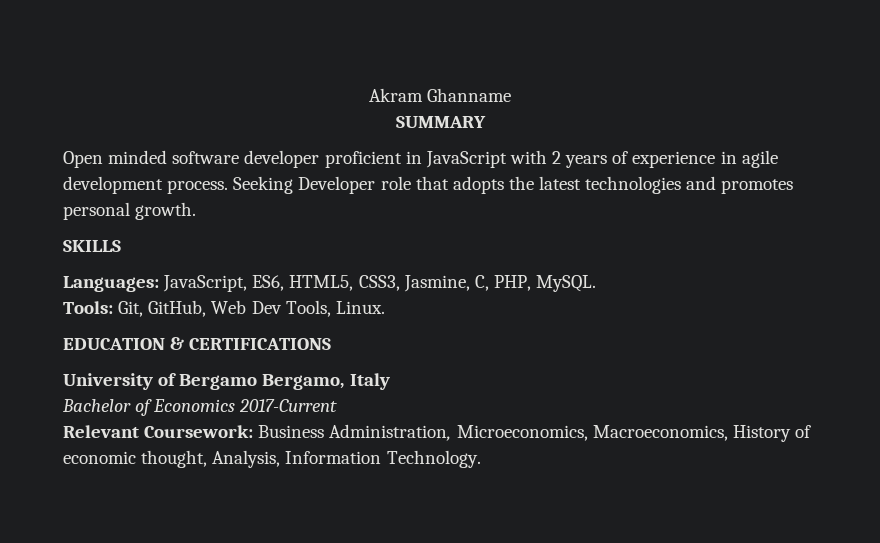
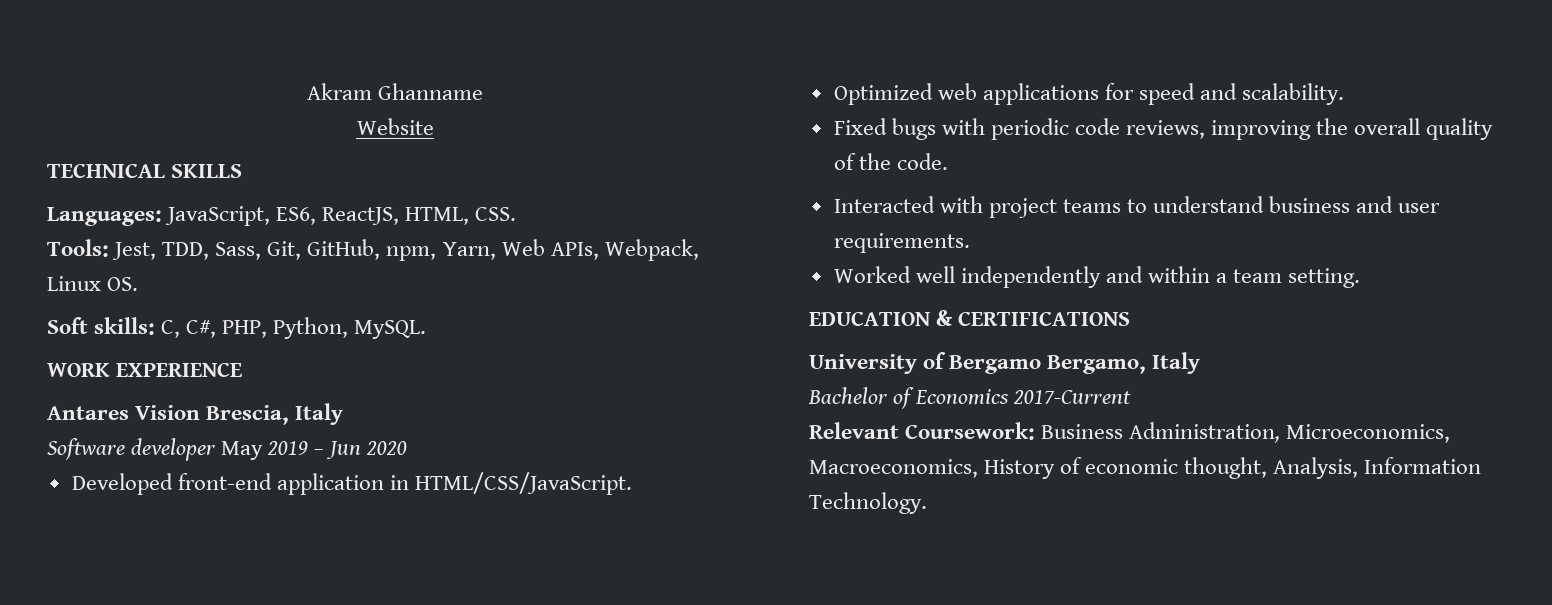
- SUMMARY
- Open minded software developer proficient in JavaScript with 2 years of experience in agile development process. Seeking Developer role that adopts the latest technologies and promotes personal growth.
- SKILLS
- Languages: JavaScript, ES6, HTML5, CSS3, Jasmine, C, PHP, MySQL.
- Tools: Git, GitHub, Web Dev Tools, Linux.
+ Website
+ TECHNICAL SKILLS
+ Languages: JavaScript, ES6, ReactJS, HTML, CSS.
+ Tools: Jest, TDD, Sass, Git, GitHub, npm, Yarn, Web APIs, Webpack, Linux OS.
+ Soft skills: C, C#, PHP, Python, MySQL.
+ WORK EXPERIENCE
+ Antares Vision Brescia, Italy
+ Software developer May 2019 – Jun 2020
+ Developed front-end application in HTML/CSS/JavaScript.
+ Optimized web applications for speed and scalability.
+ Fixed bugs with periodic code reviews, improving the overall quality of the code.
+ Interacted with project teams to understand business and user requirements.
+ Worked well independently and within a team setting.

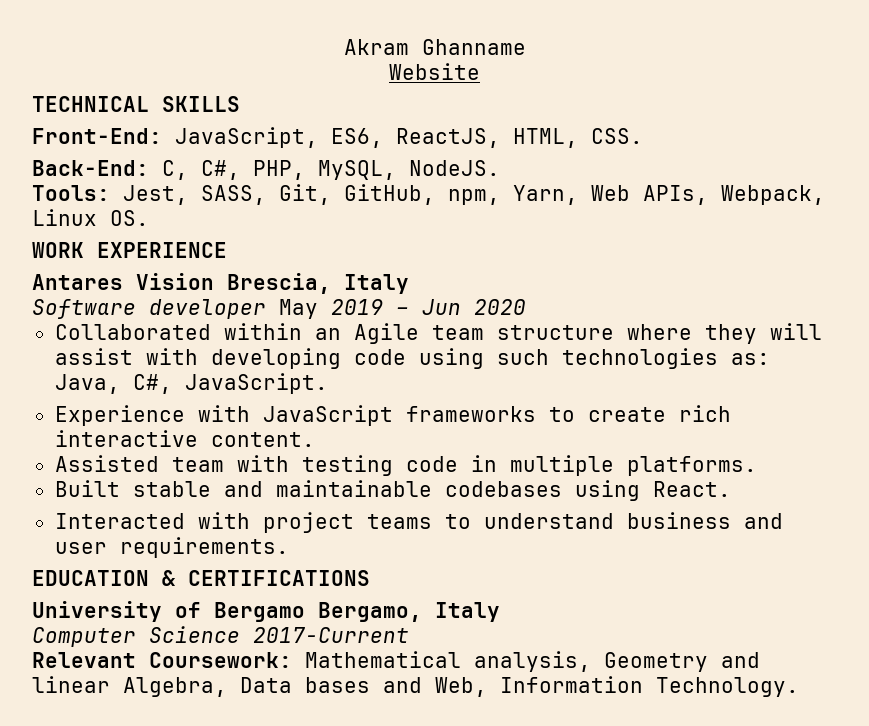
- Languages: JavaScript, ES6, ReactJS, HTML, CSS.
+ Front-End: JavaScript, ES6, ReactJS, HTML, CSS.
+ Back-End: C, C#, PHP, MySQL, NodeJS.
- Tools: Jest, TDD, Sass, Git, GitHub, npm, Yarn, Web APIs, Webpack, Linux OS.
+ Tools: Jest, SASS, Git, GitHub, npm, Yarn, Web APIs, Webpack, Linux OS.
- Soft skills: C, C#, PHP, Python, MySQL.
- Developed front-end application in HTML/CSS/JavaScript.
- Optimized web applications for speed and scalability.
- Fixed bugs with periodic code reviews, improving the overall quality of the code.
+ Collaborated within an Agile team structure where they will assist with developing code using such technologies as: Java, C#, JavaScript.
+ Experience with JavaScript frameworks to create rich interactive content.
+ Assisted team with testing code in multiple platforms.
+ Built stable and maintainable codebases using React.
- Worked well independently and within a team setting.
- Bachelor of Economics 2017-Current
+ Computer Science 2017-Current
- Relevant Coursework: Business Administration, Microeconomics, Macroeconomics, History of economic thought, Analysis, Information Technology.
+ Relevant Coursework: Mathematical analysis, Geometry and linear Algebra, Data bases and Web, Information Technology.

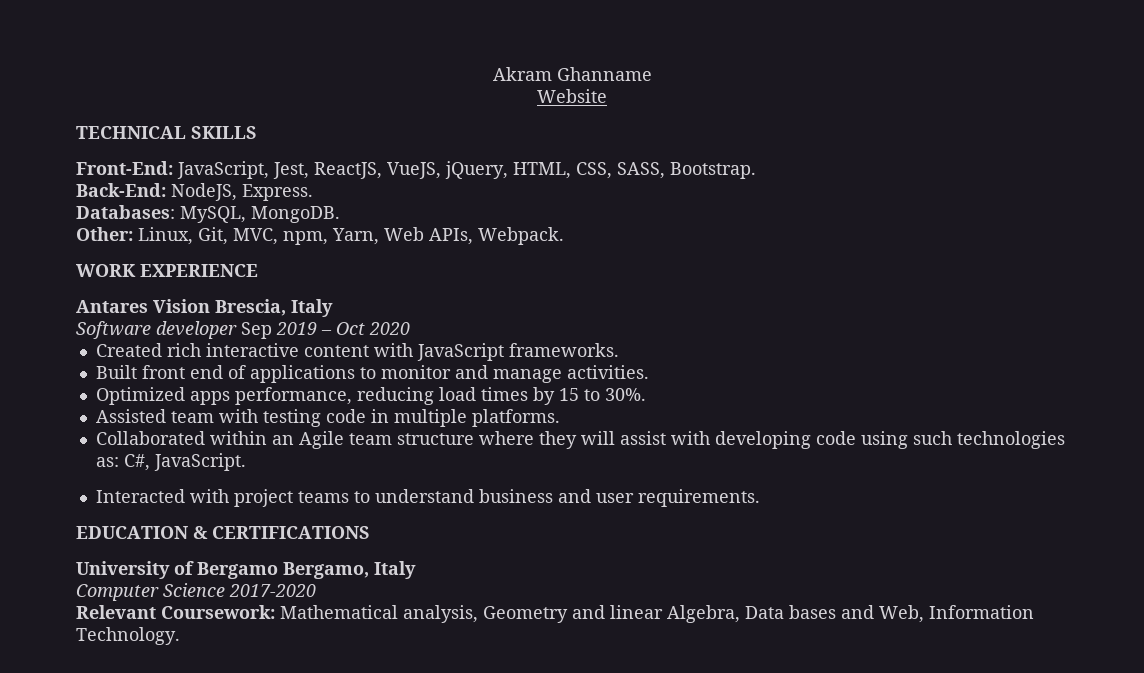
- Front-End: JavaScript, ES6, ReactJS, HTML, CSS.
- Back-End: C, C#, PHP, MySQL, NodeJS.
- Tools: Jest, SASS, Git, GitHub, npm, Yarn, Web APIs, Webpack, Linux OS.
+ Front-End: JavaScript, Jest, ReactJS, VueJS, jQuery, HTML, CSS, SASS, Bootstrap.
+ Back-End: NodeJS, Express.
+ Databases: MySQL, MongoDB.
+ Other: Linux, Git, MVC, npm, Yarn, Web APIs, Webpack.
- Software developer May 2019 – Jun 2020
+ Software developer Sep 2019 – Oct 2020
+ Created rich interactive content with JavaScript frameworks.
+ Built front end of applications to monitor and manage activities.
+ Optimized apps performance, reducing load times by 15 to 30%.
+ Assisted team with testing code in multiple platforms.
- Collaborated within an Agile team structure where they will assist with developing code using such technologies as: Java, C#, JavaScript.
+ Collaborated within an Agile team structure where they will assist with developing code using such technologies as: C#, JavaScript.
- Experience with JavaScript frameworks to create rich interactive content.
- Assisted team with testing code in multiple platforms.
- Built stable and maintainable codebases using React.
- Computer Science 2017-Current
+ Computer Science 2017-2020

